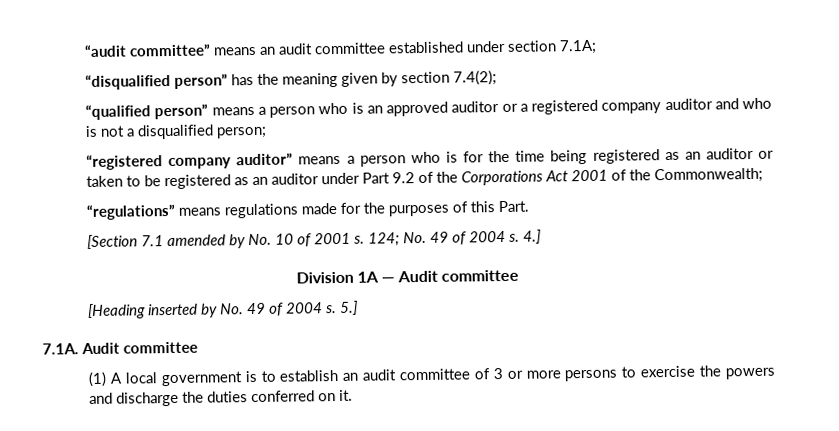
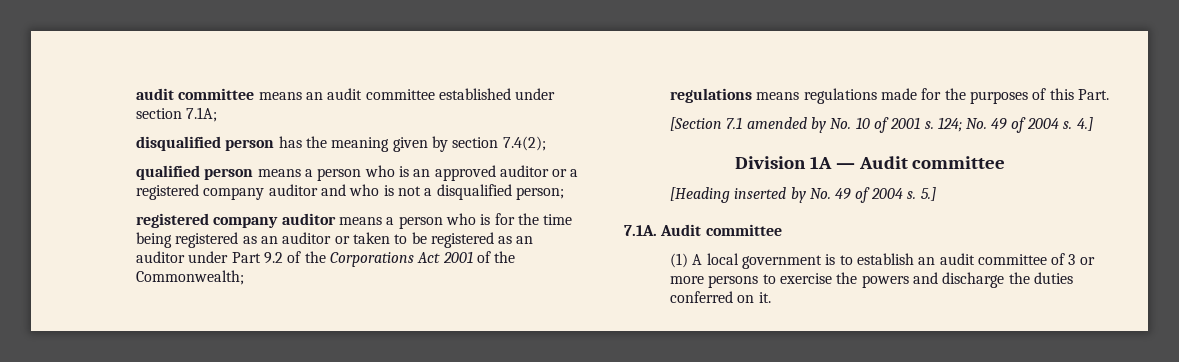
- “audit committee” means an audit committee established under section 7.1A;
+ audit committee means an audit committee established under section 7.1A;
- “disqualified person” has the meaning given by section 7.4(2);
+ disqualified person has the meaning given by section 7.4(2);
- “qualified person” means a person who is an approved auditor or a registered company auditor and who is not a disqualified person;
+ qualified person means a person who is an approved auditor or a registered company auditor and who is not a disqualified person;
- “registered company auditor” means a person who is for the time being registered as an auditor or taken to be registered as an auditor under Part 9.2 of the Corporations Act 2001 of the Commonwealth;
+ registered company auditor means a person who is for the time being registered as an auditor or taken to be registered as an auditor under Part 9.2 of the Corporations Act 2001 of the Commonwealth;
- “regulations” means regulations made for the purposes of this Part.
+ regulations means regulations made for the purposes of this Part.

